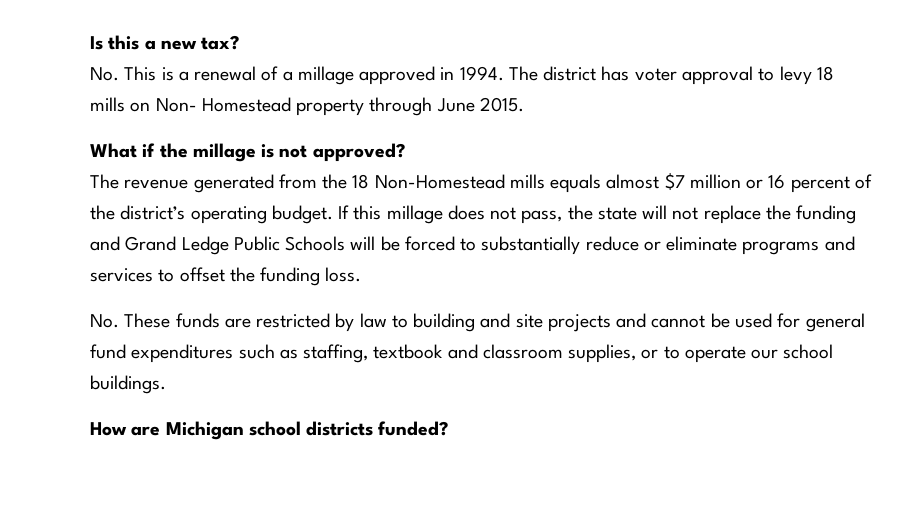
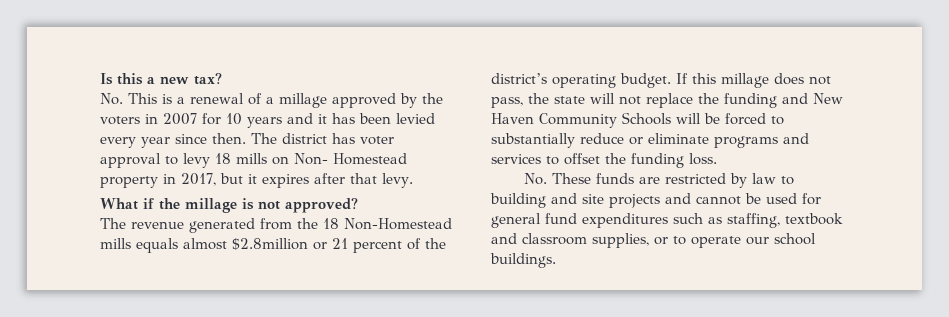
- No. This is a renewal of a millage approved in 1994.
+ No. This is a renewal of a millage approved by the voters in 2007 for 10 years and it has been levied every year since then.
- The district has voter approval to levy 18 mills on Non- Homestead property through June 2015.
+ The district has voter approval to levy 18 mills on Non- Homestead property in 2017, but it expires after that levy.
- The revenue generated from the 18 Non-Homestead mills equals almost $7 million or 16 percent of the district’s operating budget.
+ The revenue generated from the 18 Non-Homestead mills equals almost $2.8million or 21 percent of the district’s operating budget.
- If this millage does not pass, the state will not replace the funding and Grand Ledge Public Schools will be forced to substantially reduce or eliminate programs and services to offset the funding loss.
+ If this millage does not pass, the state will not replace the funding and New Haven Community Schools will be forced to substantially reduce or eliminate programs and services to offset the funding loss.
- How are Michigan school districts funded?

